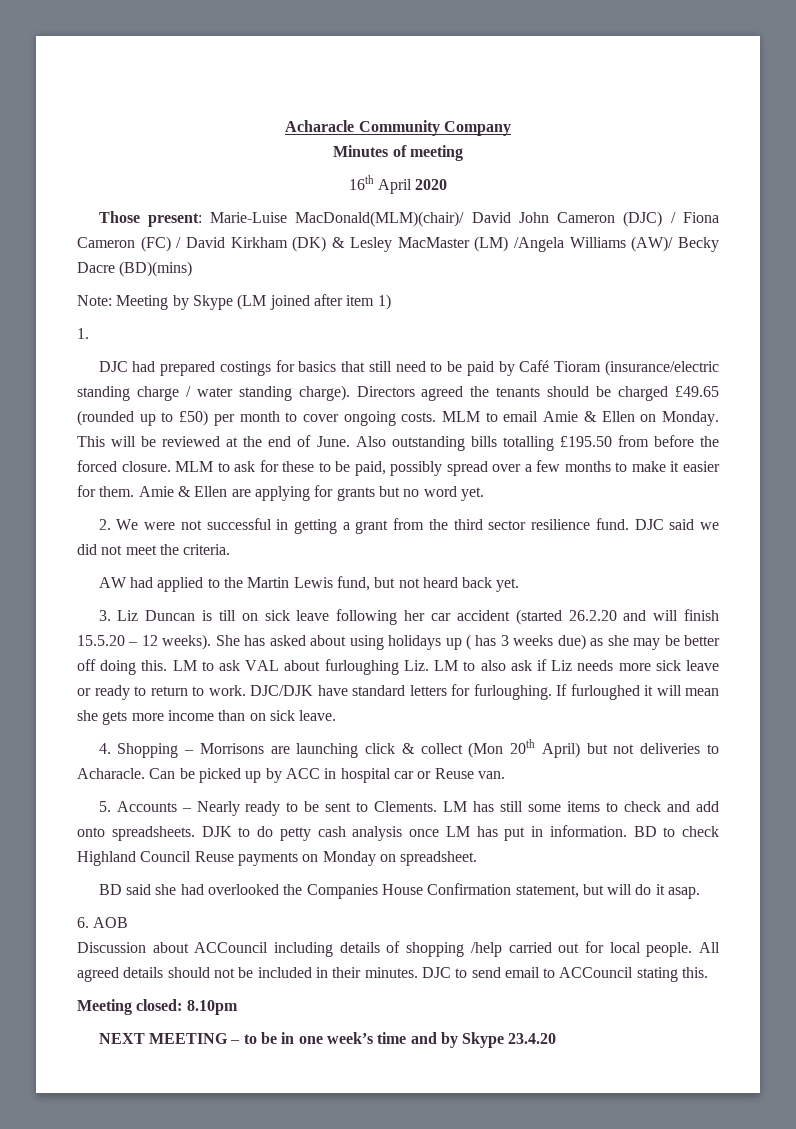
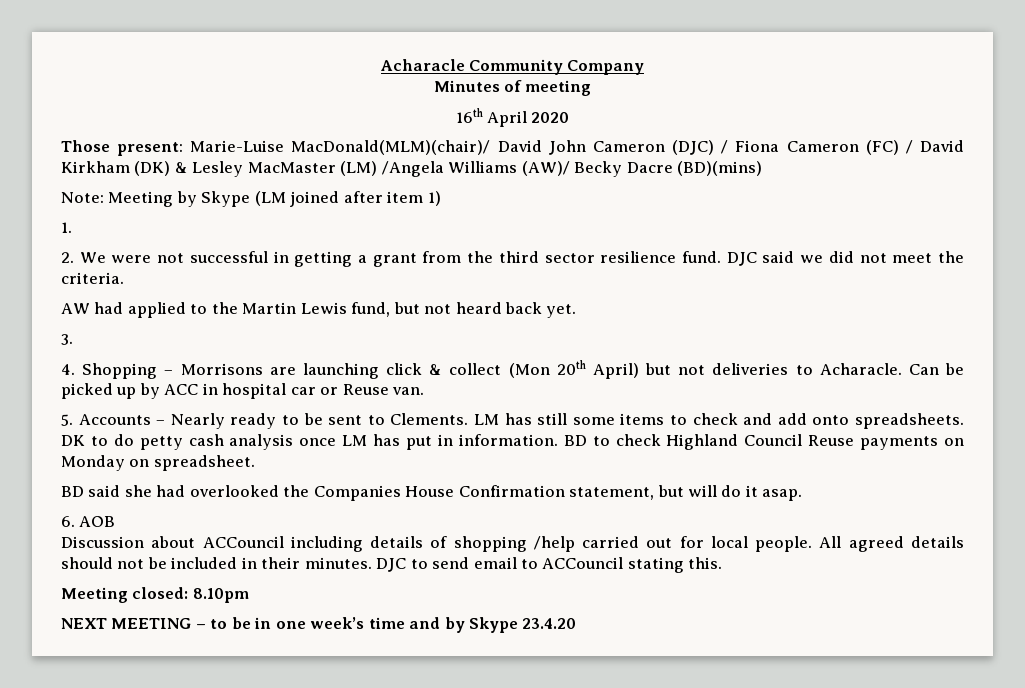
- DJC had prepared costings for basics that still need to be paid by Café Tioram (insurance/electric standing charge / water standing charge). Directors agreed the tenants should be charged £49.65 (rounded up to £50) per month to cover ongoing costs. MLM to email Amie & Ellen on Monday. This will be reviewed at the end of June. Also outstanding bills totalling £195.50 from before the forced closure. MLM to ask for these to be paid, possibly spread over a few months to make it easier for them. Amie & Ellen are applying for grants but no word yet.
- 3. Liz Duncan is till on sick leave following her car accident (started 26.2.20 and will finish 15.5.20 – 12 weeks). She has asked about using holidays up ( has 3 weeks due) as she may be better off doing this. LM to ask VAL about furloughing Liz. LM to also ask if Liz needs more sick leave or ready to return to work. DJC/DJK have standard letters for furloughing. If furloughed it will mean she gets more income than on sick leave.
+ 3.
- DJK to do petty cash analysis once LM has put in information.
+ DK to do petty cash analysis once LM has put in information.

